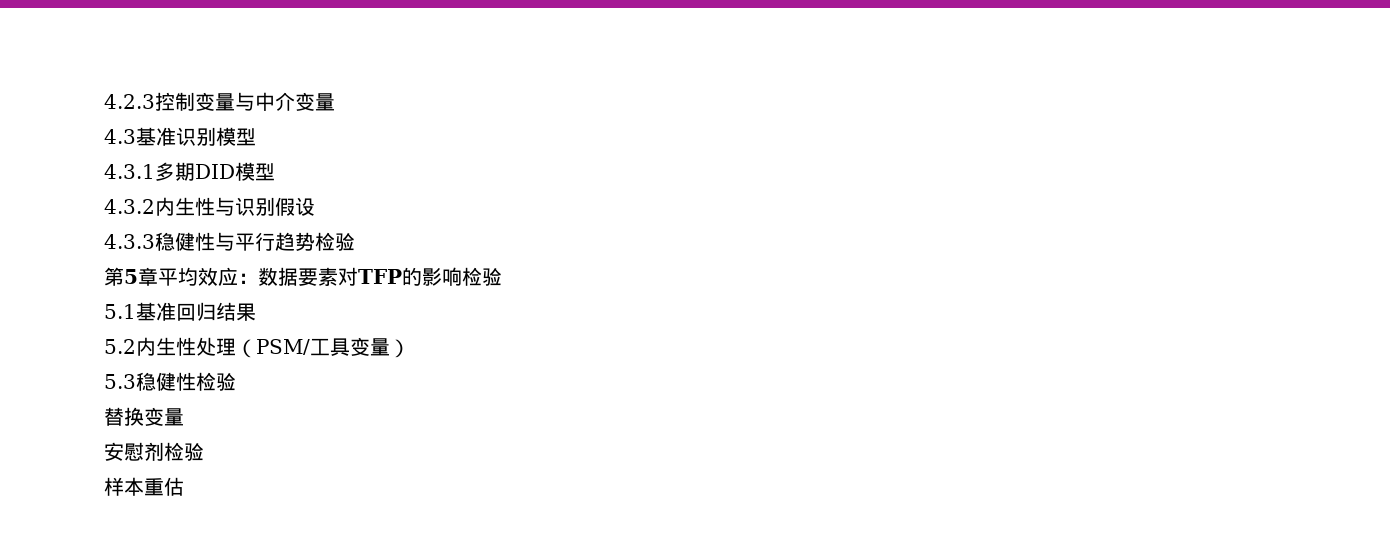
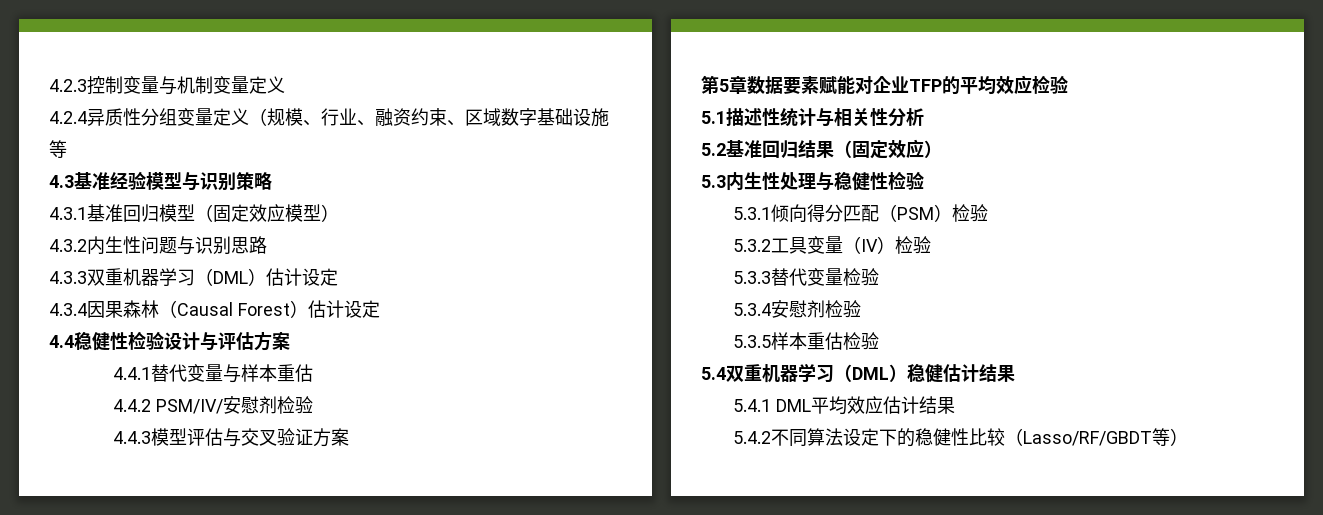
- 4.2.3控制变量与中介变量
- 4.3基准识别模型
- 4.3.1多期DID模型
+ 4.2.3控制变量与机制变量定义
+ 4.2.4异质性分组变量定义（规模、行业、融资约束、区域数字基础设施等
+ 4.3基准经验模型与识别策略
+ 4.3.1基准回归模型（固定效应模型）
- 4.3.2内生性与识别假设
- 4.3.3稳健性与平行趋势检验
- 第5章平均效应：数据要素对TFP的影响检验
- 5.1基准回归结果
- 5.2内生性处理（PSM/工具变量）
- 5.3稳健性检验
- 替换变量
- 安慰剂检验
- 样本重估
+ 4.3.2内生性问题与识别思路
+ 4.3.3双重机器学习（DML）估计设定
+ 4.3.4因果森林（Causal Forest）估计设定
+ 4.4稳健性检验设计与评估方案
+ 4.4.1替代变量与样本重估
+ 4.4.2 PSM/IV/安慰剂检验
+ 4.4.3模型评估与交叉验证方案
+ 第5章数据要素赋能对企业TFP的平均效应检验
+ 5.1描述性统计与相关性分析
+ 5.2基准回归结果（固定效应）
+ 5.3内生性处理与稳健性检验
+ 5.3.1倾向得分匹配（PSM）检验
+ 5.3.2工具变量（IV）检验
+ 5.3.3替代变量检验
+ 5.3.4安慰剂检验
+ 5.3.5样本重估检验
+ 5.4双重机器学习（DML）稳健估计结果
+ 5.4.1 DML平均效应估计结果
+ 5.4.2不同算法设定下的稳健性比较（Lasso/RF/GBDT等）

